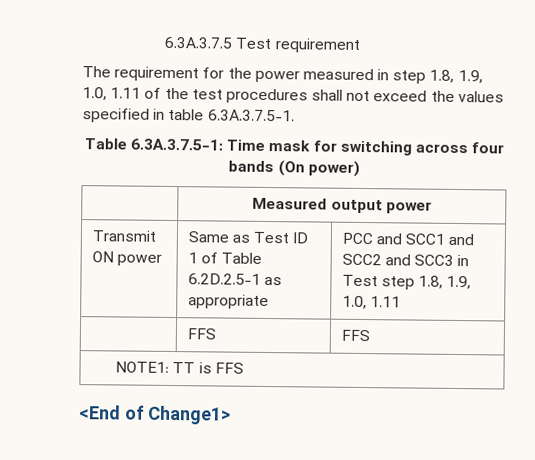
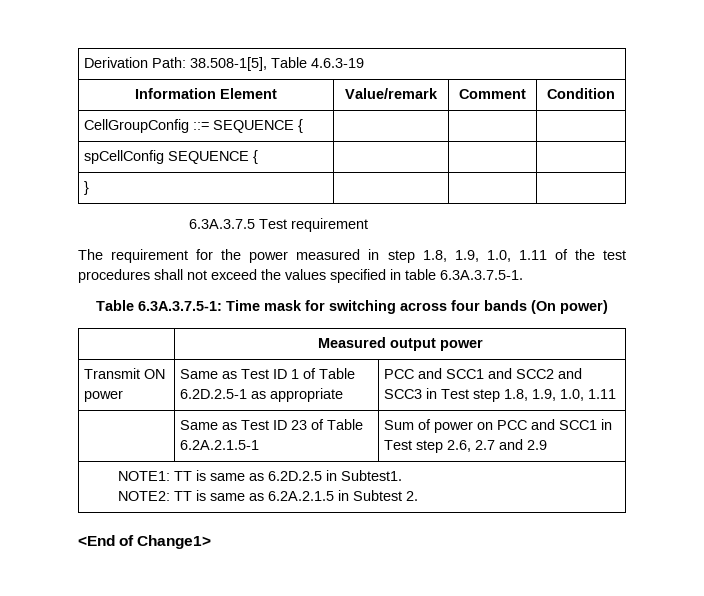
+ Derivation Path: 38.508-1[5], Table 4.6.3-19
+ Information Element | Value/remark | Comment | Condition
+ CellGroupConfig ::= SEQUENCE { | | |
+ spCellConfig SEQUENCE { | | |
+ } | | |
- | FFS | FFS
- NOTE1: TT is FFS
+ | Same as Test ID 23 of Table 6.2A.2.1.5-1 | Sum of power on PCC and SCC1 in Test step 2.6, 2.7 and 2.9
+ NOTE1: TT is same as 6.2D.2.5 in Subtest1.
+ NOTE2: TT is same as 6.2A.2.1.5 in Subtest 2.

